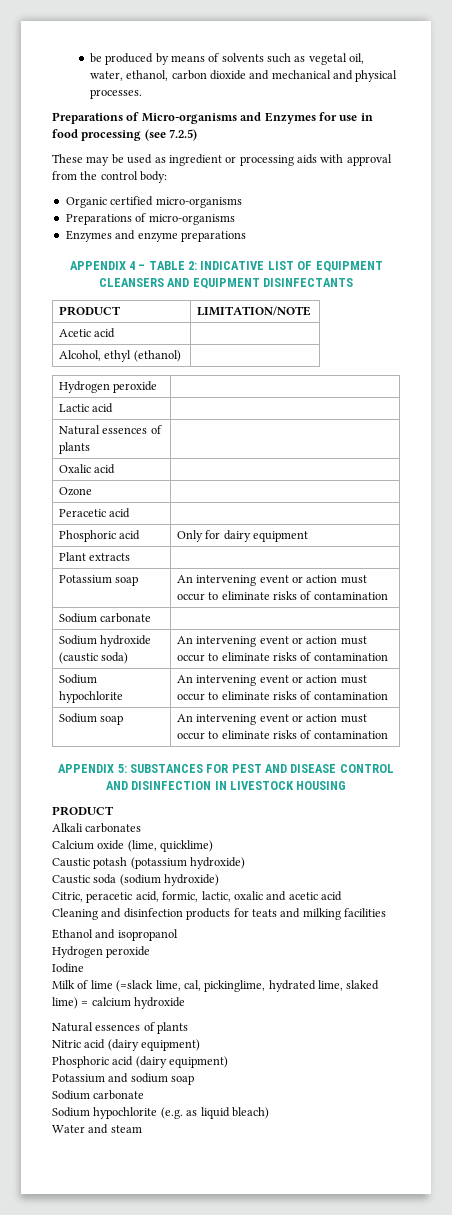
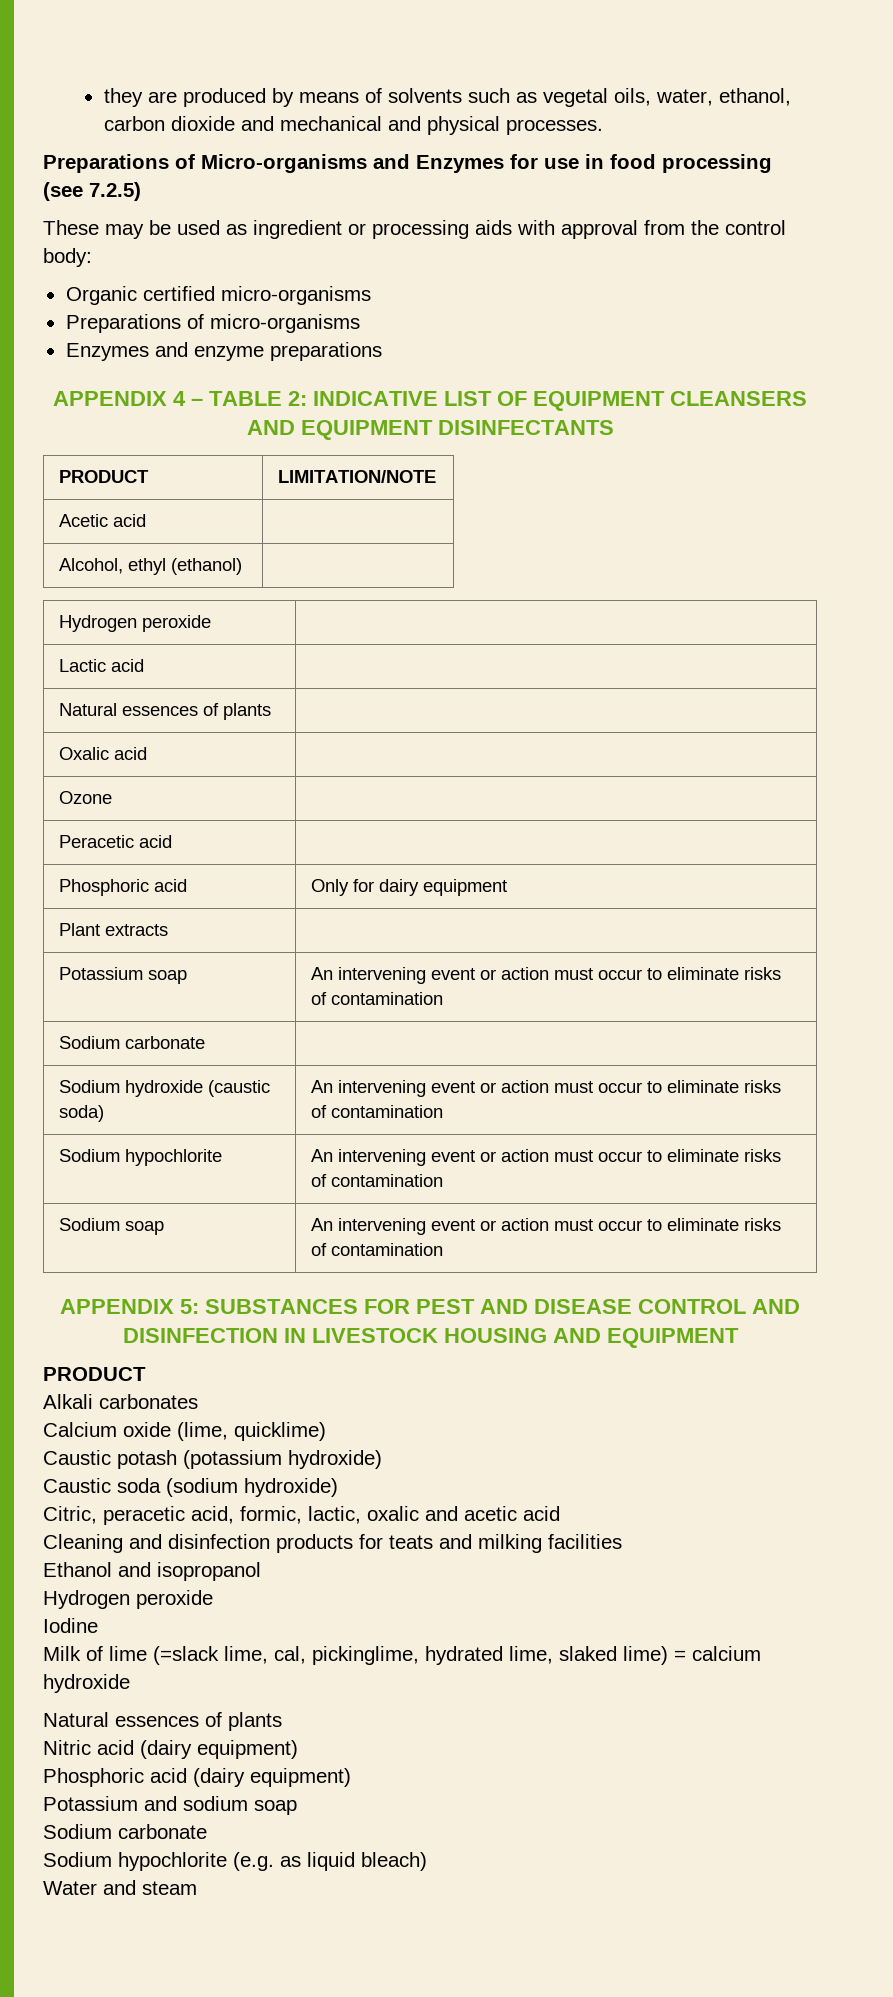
- be produced by means of solvents such as vegetal oil, water, ethanol, carbon dioxide and mechanical and physical processes.
+ they are produced by means of solvents such as vegetal oils, water, ethanol, carbon dioxide and mechanical and physical processes.
- APPENDIX 5: SUBSTANCES FOR PEST AND DISEASE CONTROL AND DISINFECTION IN LIVESTOCK HOUSING
+ APPENDIX 5: SUBSTANCES FOR PEST AND DISEASE CONTROL AND DISINFECTION IN LIVESTOCK HOUSING AND EQUIPMENT

